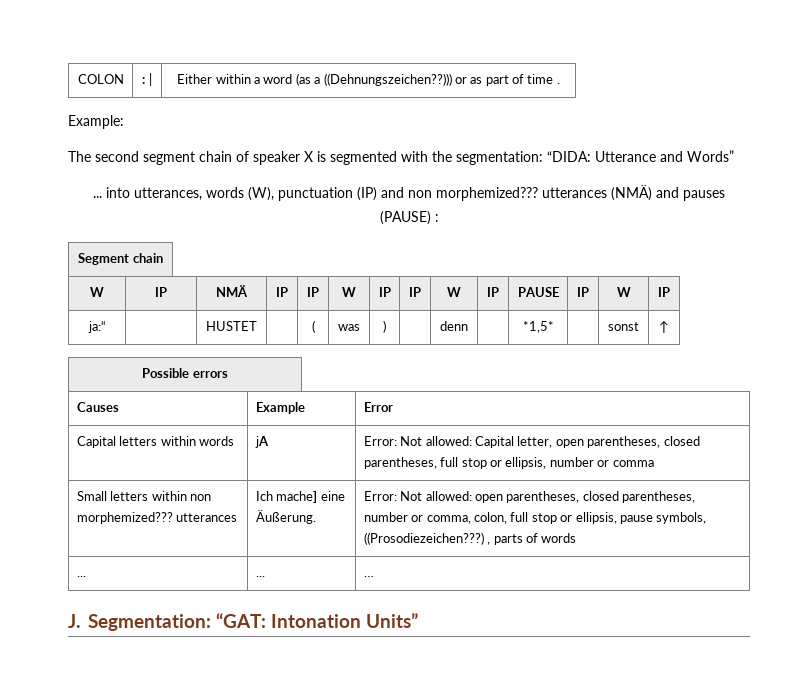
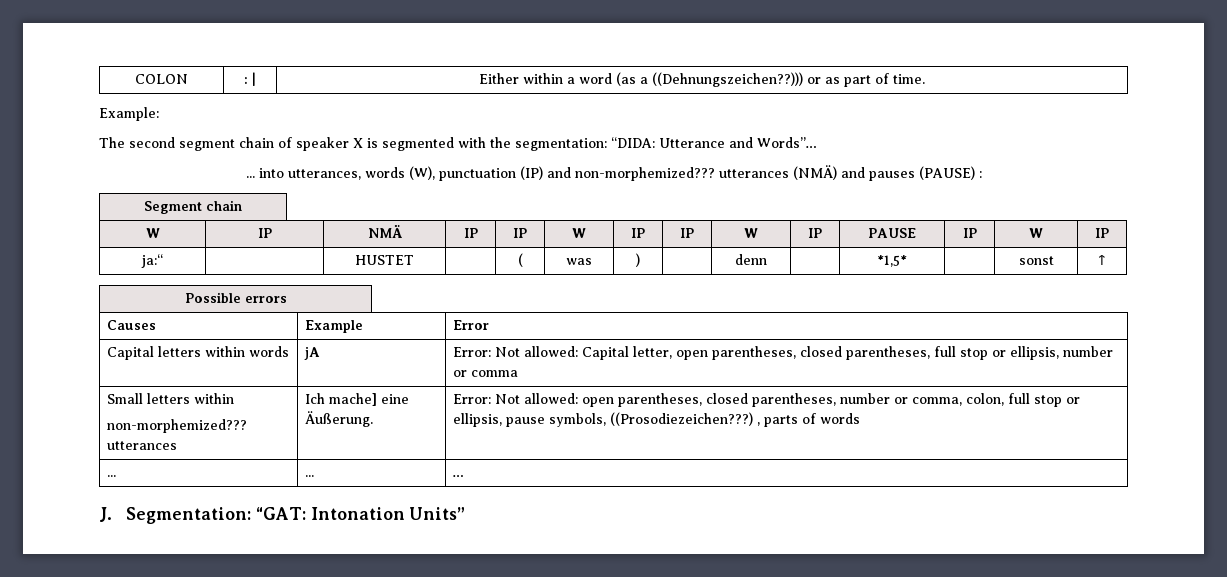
- COLON | : | | Either within a word (as a ((Dehnungszeichen??))) or as part of time .
+ COLON | : | | Either within a word (as a ((Dehnungszeichen??))) or as part of time.
- The second segment chain of speaker X is segmented with the segmentation: “DIDA: Utterance and Words”
+ The second segment chain of speaker X is segmented with the segmentation: “DIDA: Utterance and Words”…
- ... into utterances, words (W), punctuation (IP) and non morphemized??? utterances (NMÄ) and pauses (PAUSE) :
+ ... into utterances, words (W), punctuation (IP) and non-morphemized??? utterances (NMÄ) and pauses (PAUSE) :
- Small letters within non morphemized??? utterances | Ich mache] eine Äußerung. | Error: Not allowed: open parentheses, closed parentheses, number or comma, colon, full stop or ellipsis, pause symbols, ((Prosodiezeichen???) , parts of words
+ Small letters within
+ non-morphemized??? utterances | Ich mache] eine Äußerung. | Error: Not allowed: open parentheses, closed parentheses, number or comma, colon, full stop or ellipsis, pause symbols, ((Prosodiezeichen???) , parts of words

